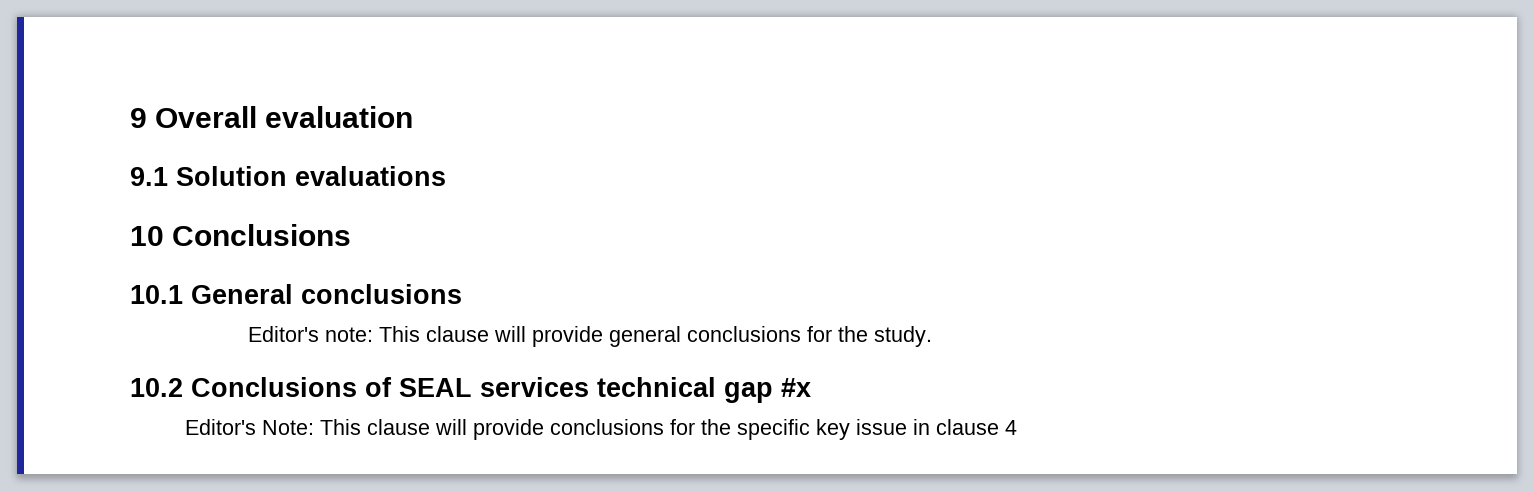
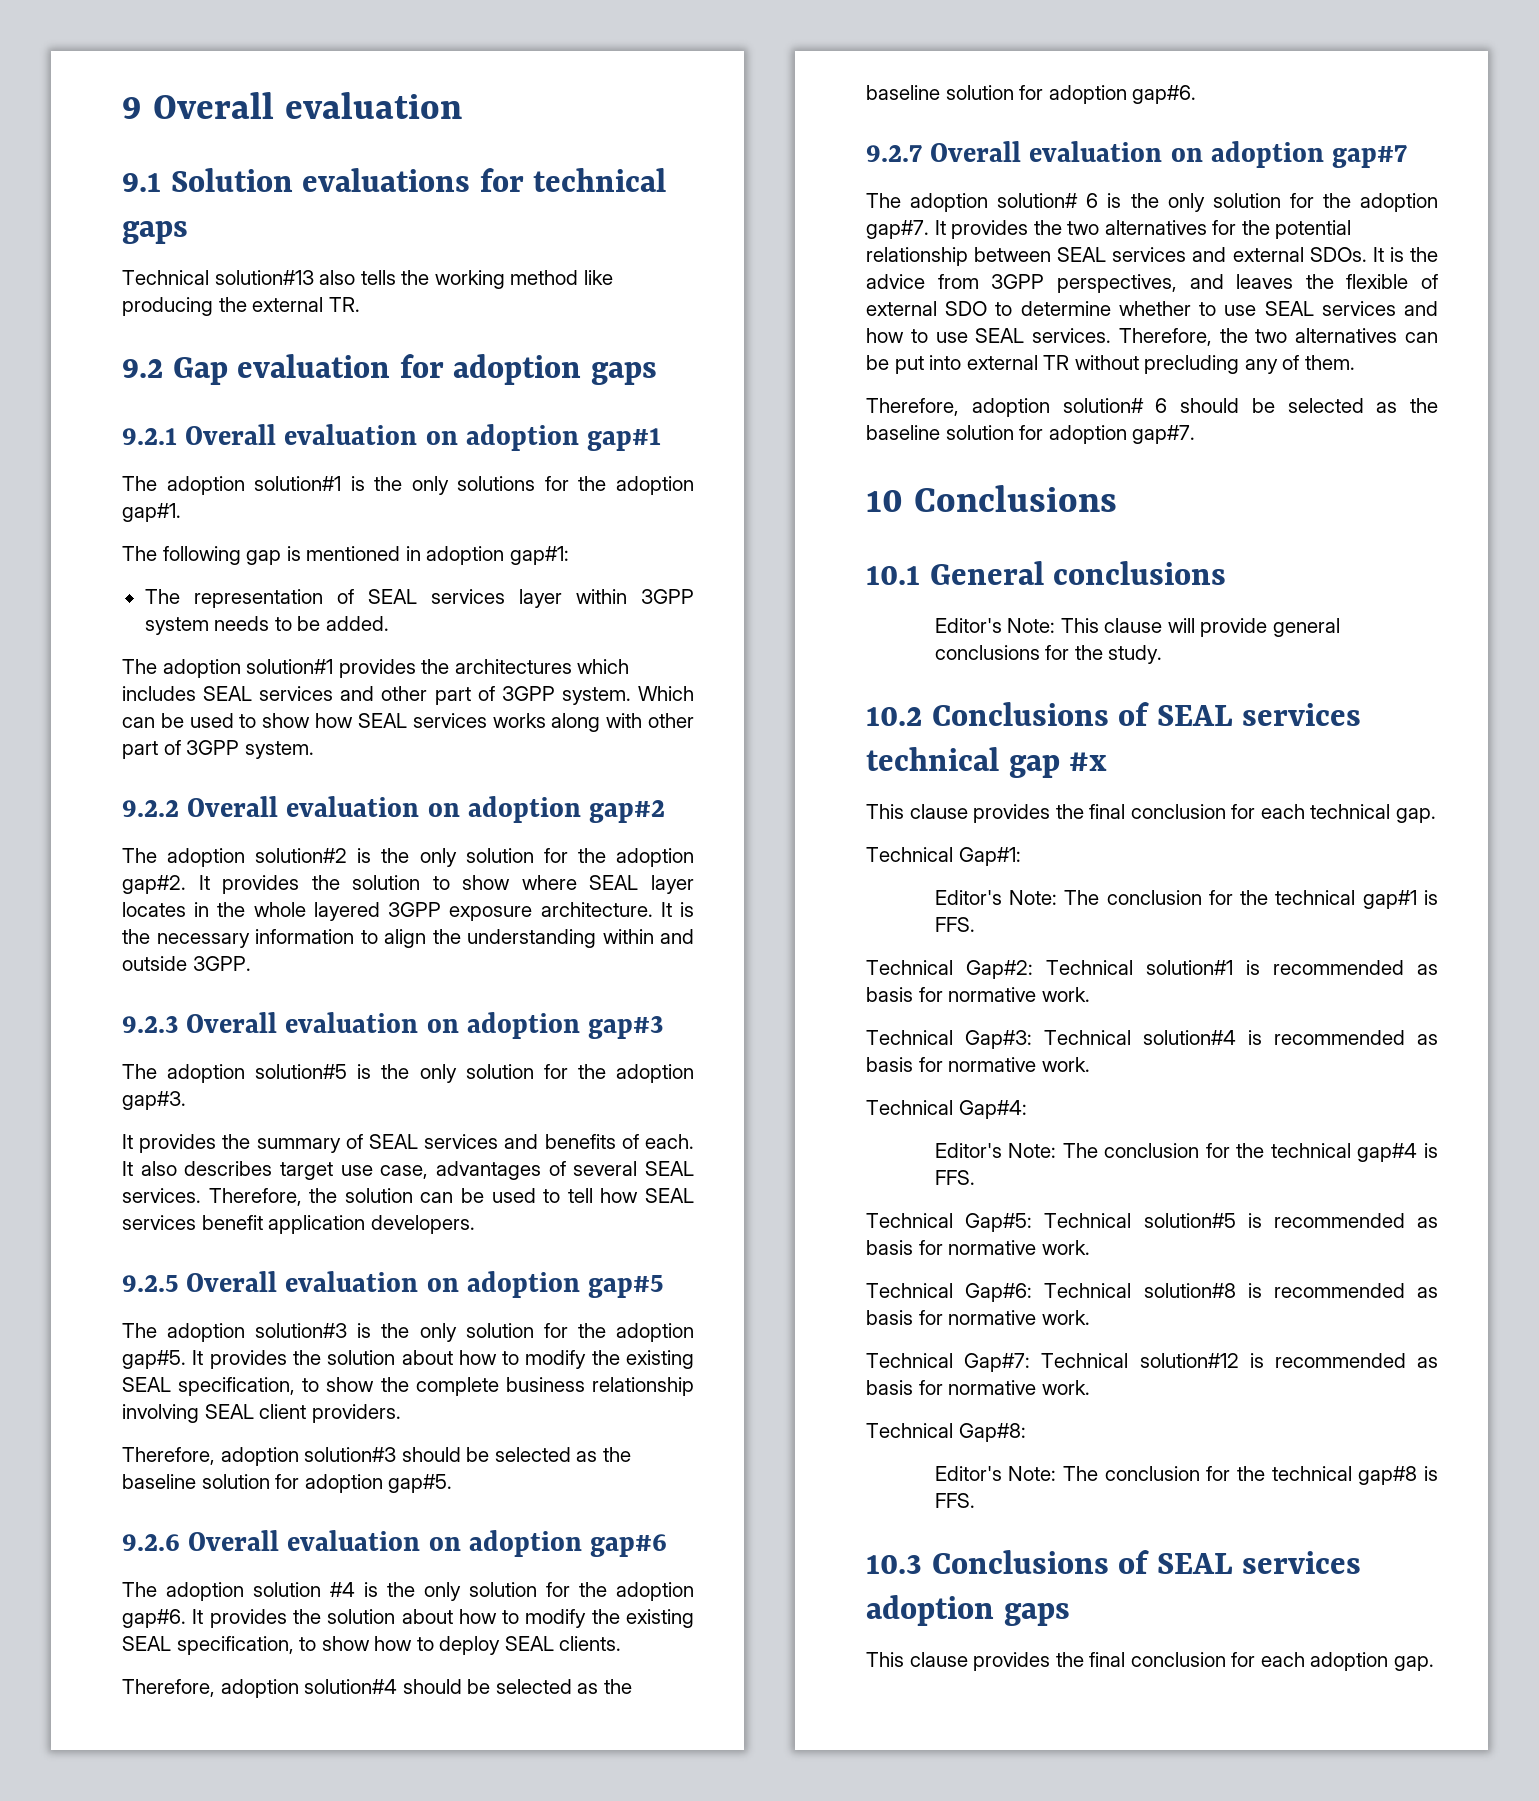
- 9.1 Solution evaluations
+ 9.1 Solution evaluations for technical gaps
+ Technical solution#13 also tells the working method like producing the external TR.
+ 9.2 Gap evaluation for adoption gaps
+ 9.2.1 Overall evaluation on adoption gap#1
+ The adoption solution#1 is the only solutions for the adoption gap#1.
+ The following gap is mentioned in adoption gap#1:
+ The representation of SEAL services layer within 3GPP system needs to be added.
+ The adoption solution#1 provides the architectures which includes SEAL services and other part of 3GPP system. Which can be used to show how SEAL services works along with other part of 3GPP system.
+ 9.2.2 Overall evaluation on adoption gap#2
+ The adoption solution#2 is the only solution for the adoption gap#2. It provides the solution to show where SEAL layer locates in the whole layered 3GPP exposure architecture. It is the necessary information to align the understanding within and outside 3GPP.
+ 9.2.3 Overall evaluation on adoption gap#3
+ The adoption solution#5 is the only solution for the adoption gap#3.
+ It provides the summary of SEAL services and benefits of each. It also describes target use case, advantages of several SEAL services. Therefore, the solution can be used to tell how SEAL services benefit application developers.
+ 9.2.5 Overall evaluation on adoption gap#5
+ The adoption solution#3 is the only solution for the adoption gap#5. It provides the solution about how to modify the existing SEAL specification, to show the complete business relationship involving SEAL client providers.
+ Therefore, adoption solution#3 should be selected as the baseline solution for adoption gap#5.
+ 9.2.6 Overall evaluation on adoption gap#6
+ The adoption solution #4 is the only solution for the adoption gap#6. It provides the solution about how to modify the existing SEAL specification, to show how to deploy SEAL clients.
+ Therefore, adoption solution#4 should be selected as the baseline solution for adoption gap#6.
+ 9.2.7 Overall evaluation on adoption gap#7
+ The adoption solution# 6 is the only solution for the adoption gap#7. It provides the two alternatives for the potential relationship between SEAL services and external SDOs. It is the advice from 3GPP perspectives, and leaves the flexible of external SDO to determine whether to use SEAL services and how to use SEAL services. Therefore, the two alternatives can be put into external TR without precluding any of them.
+ Therefore, adoption solution# 6 should be selected as the baseline solution for adoption gap#7.
- Editor's note: This clause will provide general conclusions for the study.
+ Editor's Note: This clause will provide general conclusions for the study.
- Editor's Note: This clause will provide conclusions for the specific key issue in clause 4
+ This clause provides the final conclusion for each technical gap.
+ Technical Gap#1:
+ Editor's Note: The conclusion for the technical gap#1 is FFS.
+ Technical Gap#2: Technical solution#1 is recommended as basis for normative work.
+ Technical Gap#3: Technical solution#4 is recommended as basis for normative work.
+ Technical Gap#4:
+ Editor's Note: The conclusion for the technical gap#4 is FFS.
+ Technical Gap#5: Technical solution#5 is recommended as basis for normative work.
+ Technical Gap#6: Technical solution#8 is recommended as basis for normative work.
+ Technical Gap#7: Technical solution#12 is recommended as basis for normative work.
+ Technical Gap#8:
+ Editor's Note: The conclusion for the technical gap#8 is FFS.
+ 10.3 Conclusions of SEAL services adoption gaps
+ This clause provides the final conclusion for each adoption gap.

